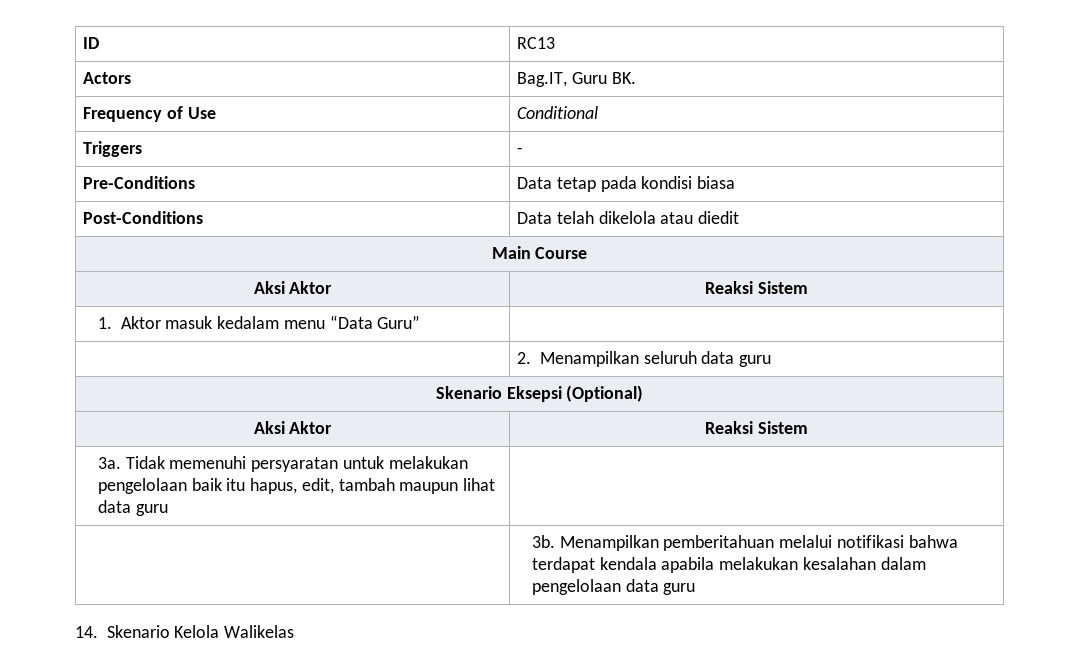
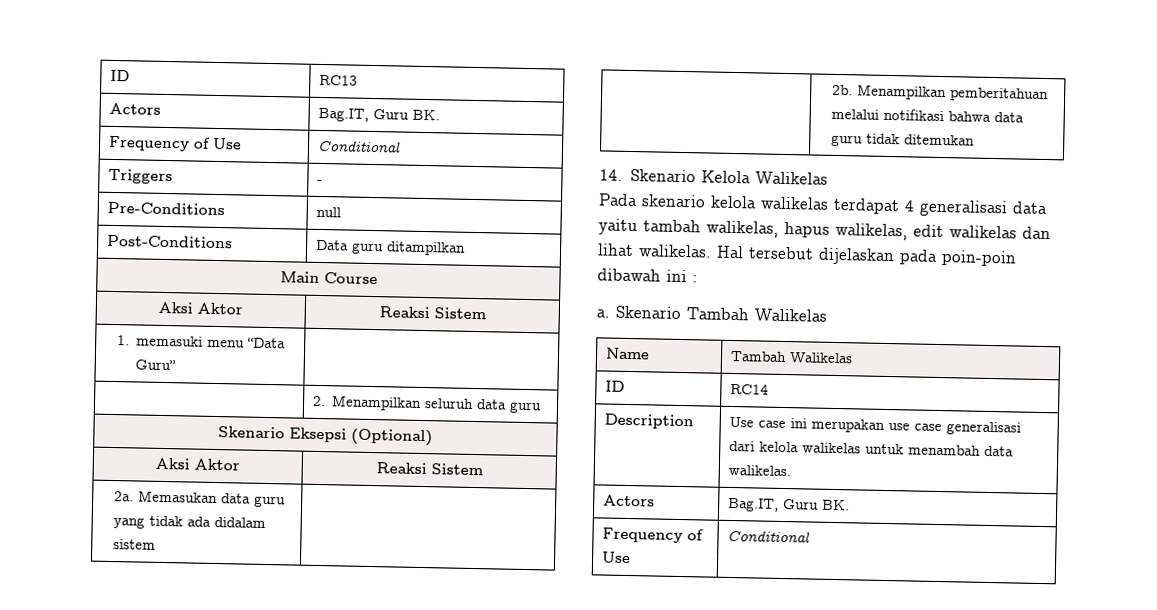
- Pre-Conditions | Data tetap pada kondisi biasa
- Post-Conditions | Data telah dikelola atau diedit
+ Pre-Conditions | null
+ Post-Conditions | Data guru ditampilkan
- 1. Aktor masuk kedalam menu “Data Guru” |
+ 1. memasuki menu “Data Guru” |
- 3a. Tidak memenuhi persyaratan untuk melakukan pengelolaan baik itu hapus, edit, tambah maupun lihat data guru |
- | 3b. Menampilkan pemberitahuan melalui notifikasi bahwa terdapat kendala apabila melakukan kesalahan dalam pengelolaan data guru
+ 2a. Memasukan data guru yang tidak ada didalam sistem |
+ | 2b. Menampilkan pemberitahuan melalui notifikasi bahwa data guru tidak ditemukan
+ Pada skenario kelola walikelas terdapat 4 generalisasi data yaitu tambah walikelas, hapus walikelas, edit walikelas dan lihat walikelas. Hal tersebut dijelaskan pada poin-poin dibawah ini :
+ a. Skenario Tambah Walikelas
+ Name | Tambah Walikelas
+ ID | RC14
+ Description | Use case ini merupakan use case generalisasi dari kelola walikelas untuk menambah data walikelas.
+ Actors | Bag.IT, Guru BK.
+ Frequency of Use | Conditional

